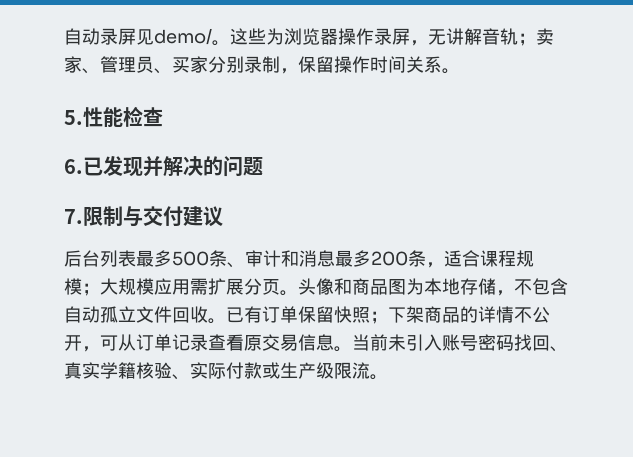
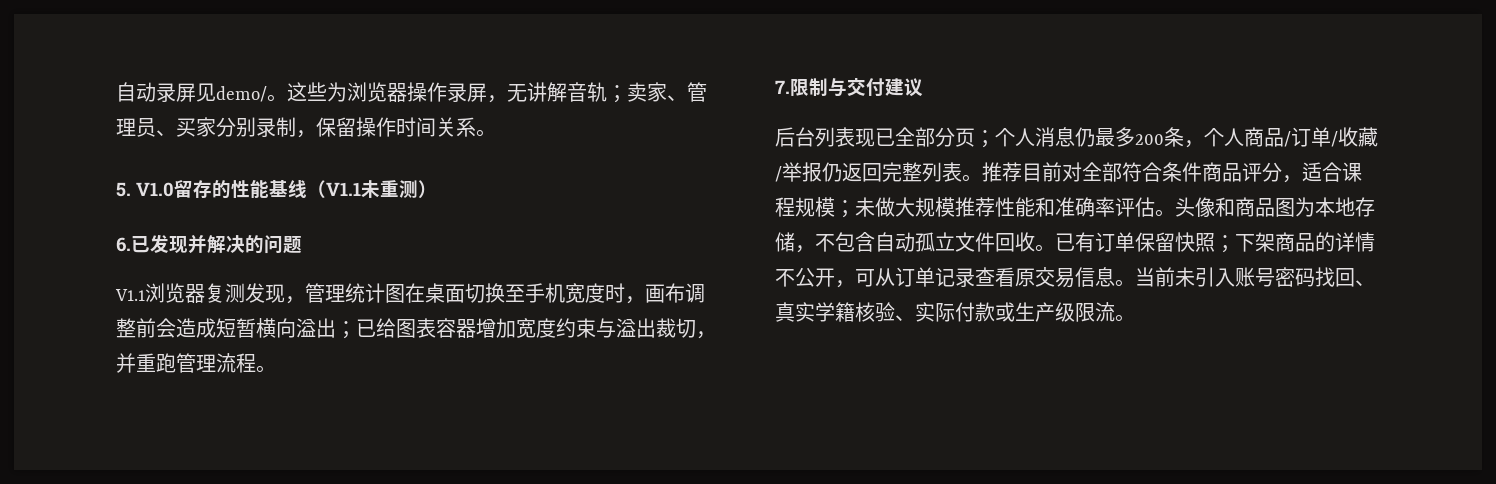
- 5.性能检查
+ 5. V1.0留存的性能基线（V1.1未重测）
+ V1.1浏览器复测发现，管理统计图在桌面切换至手机宽度时，画布调整前会造成短暂横向溢出；已给图表容器增加宽度约束与溢出裁切，并重跑管理流程。
- 后台列表最多500条、审计和消息最多200条，适合课程规模；大规模应用需扩展分页。
+ 后台列表现已全部分页；个人消息仍最多200条，个人商品/订单/收藏/举报仍返回完整列表。推荐目前对全部符合条件商品评分，适合课程规模；未做大规模推荐性能和准确率评估。

